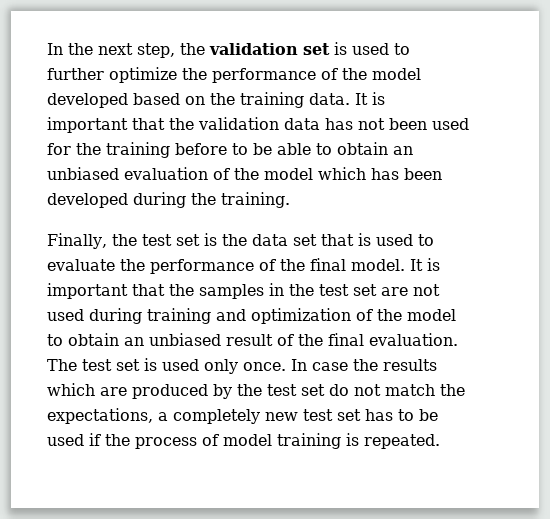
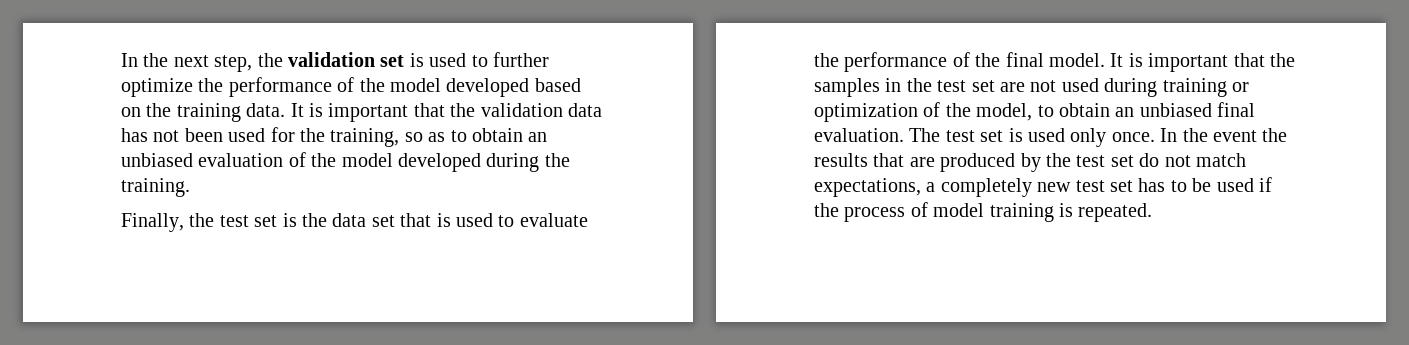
- It is important that the validation data has not been used for the training before to be able to obtain an unbiased evaluation of the model which has been developed during the training.
+ It is important that the validation data has not been used for the training, so as to obtain an unbiased evaluation of the model developed during the training.
- It is important that the samples in the test set are not used during training and optimization of the model to obtain an unbiased result of the final evaluation.
+ It is important that the samples in the test set are not used during training or optimization of the model, to obtain an unbiased final evaluation.
- In case the results which are produced by the test set do not match the expectations, a completely new test set has to be used if the process of model training is repeated.
+ In the event the results that are produced by the test set do not match expectations, a completely new test set has to be used if the process of model training is repeated.

